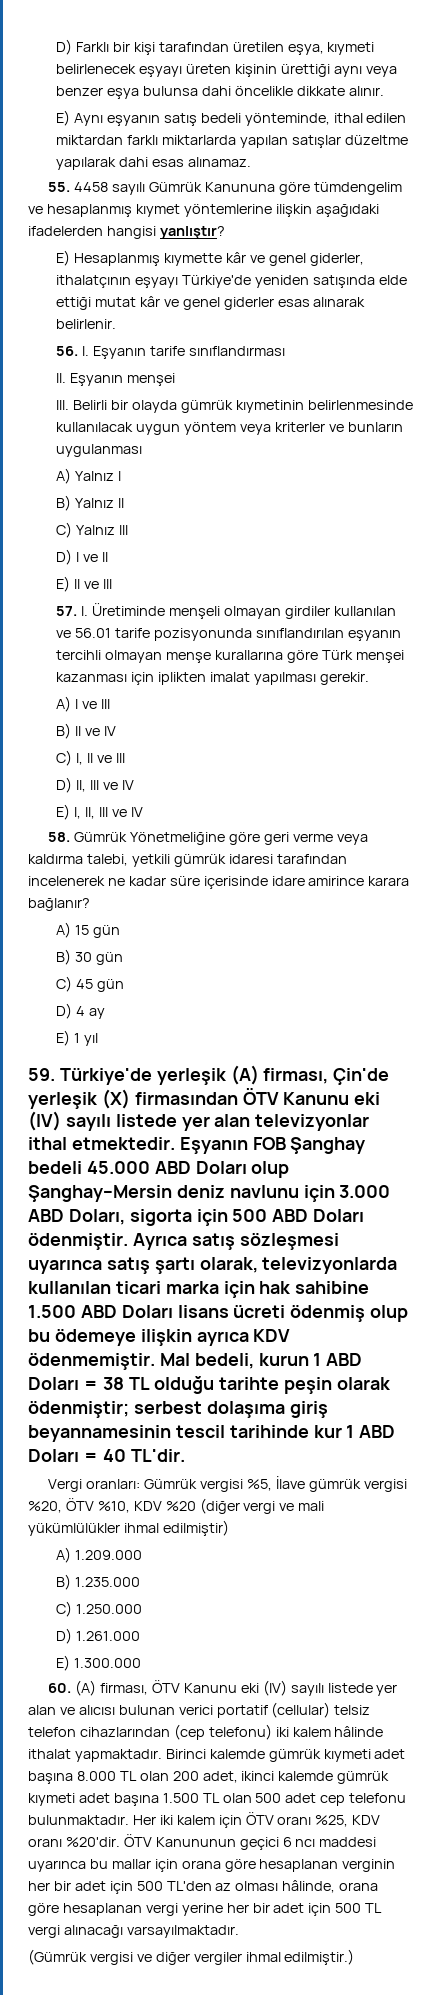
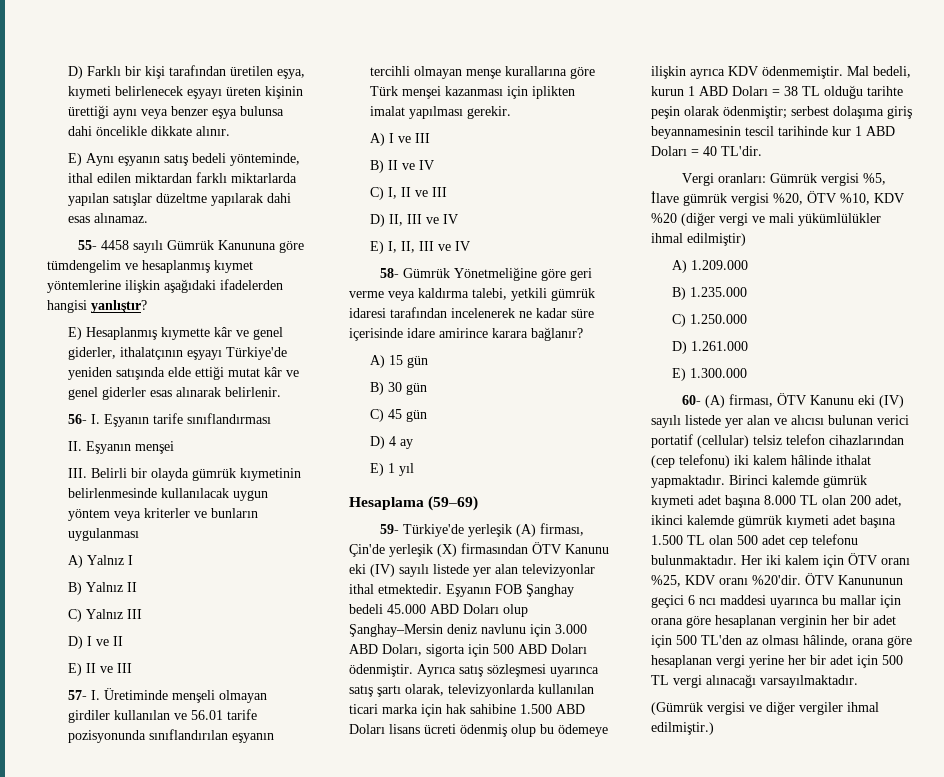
- 55. 4458 sayılı Gümrük Kanununa göre tümdengelim ve hesaplanmış kıymet yöntemlerine ilişkin aşağıdaki ifadelerden hangisi yanlıştır?
+ 55- 4458 sayılı Gümrük Kanununa göre tümdengelim ve hesaplanmış kıymet yöntemlerine ilişkin aşağıdaki ifadelerden hangisi yanlıştır?
- 56. I. Eşyanın tarife sınıflandırması
+ 56- I. Eşyanın tarife sınıflandırması
- 57. I. Üretiminde menşeli olmayan girdiler kullanılan ve 56.01 tarife pozisyonunda sınıflandırılan eşyanın tercihli olmayan menşe kurallarına göre Türk menşei kazanması için iplikten imalat yapılması gerekir.
+ 57- I. Üretiminde menşeli olmayan girdiler kullanılan ve 56.01 tarife pozisyonunda sınıflandırılan eşyanın tercihli olmayan menşe kurallarına göre Türk menşei kazanması için iplikten imalat yapılması gerekir.
- 58. Gümrük Yönetmeliğine göre geri verme veya kaldırma talebi, yetkili gümrük idaresi tarafından incelenerek ne kadar süre içerisinde idare amirince karara bağlanır?
+ 58- Gümrük Yönetmeliğine göre geri verme veya kaldırma talebi, yetkili gümrük idaresi tarafından incelenerek ne kadar süre içerisinde idare amirince karara bağlanır?
- 59. Türkiye'de yerleşik (A) firması, Çin'de yerleşik (X) firmasından ÖTV Kanunu eki (IV) sayılı listede yer alan televizyonlar ithal etmektedir.
+ Hesaplama (59–69)
+ 59- Türkiye'de yerleşik (A) firması, Çin'de yerleşik (X) firmasından ÖTV Kanunu eki (IV) sayılı listede yer alan televizyonlar ithal etmektedir.
- 60. (A) firması, ÖTV Kanunu eki (IV) sayılı listede yer alan ve alıcısı bulunan verici portatif (cellular) telsiz telefon cihazlarından (cep telefonu) iki kalem hâlinde ithalat yapmaktadır.
+ 60- (A) firması, ÖTV Kanunu eki (IV) sayılı listede yer alan ve alıcısı bulunan verici portatif (cellular) telsiz telefon cihazlarından (cep telefonu) iki kalem hâlinde ithalat yapmaktadır.

